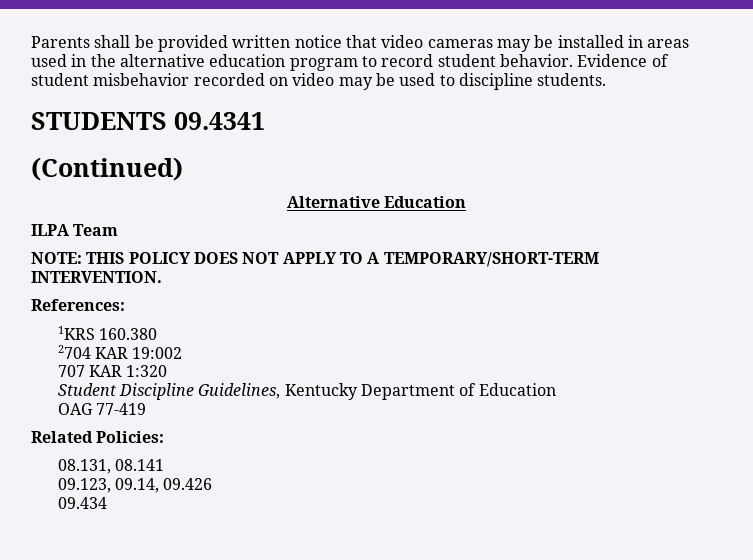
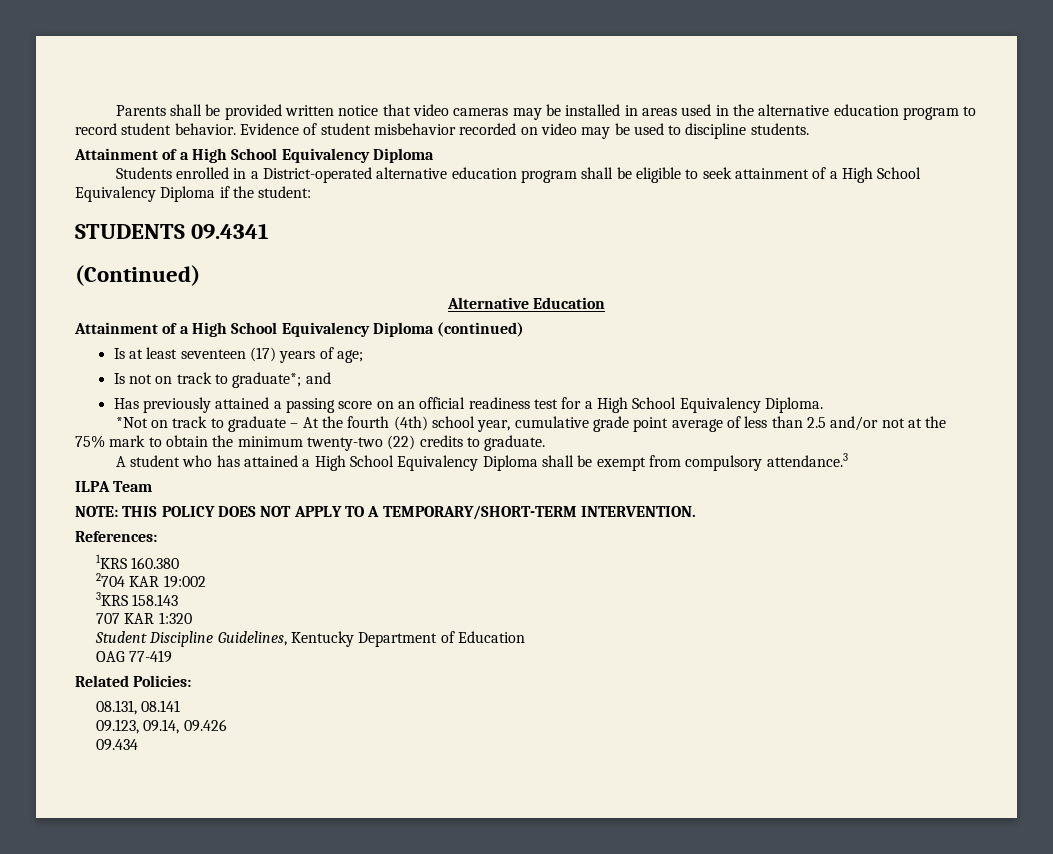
  Evidence of student misbehavior recorded on video may be used to discipline students.
+ Attainment of a High School Equivalency Diploma
+ Students enrolled in a District-operated alternative education program shall be eligible to seek attainment of a High School Equivalency Diploma if the student:
+ Attainment of a High School Equivalency Diploma (continued)
+ Is at least seventeen (17) years of age;
+ Is not on track to graduate*; and
+ Has previously attained a passing score on an official readiness test for a High School Equivalency Diploma.
+ *Not on track to graduate – At the fourth (4th) school year, cumulative grade point average of less than 2.5 and/or not at the 75% mark to obtain the minimum twenty-two (22) credits to graduate.
+ A student who has attained a High School Equivalency Diploma shall be exempt from compulsory attendance.3
+ 3KRS 158.143

